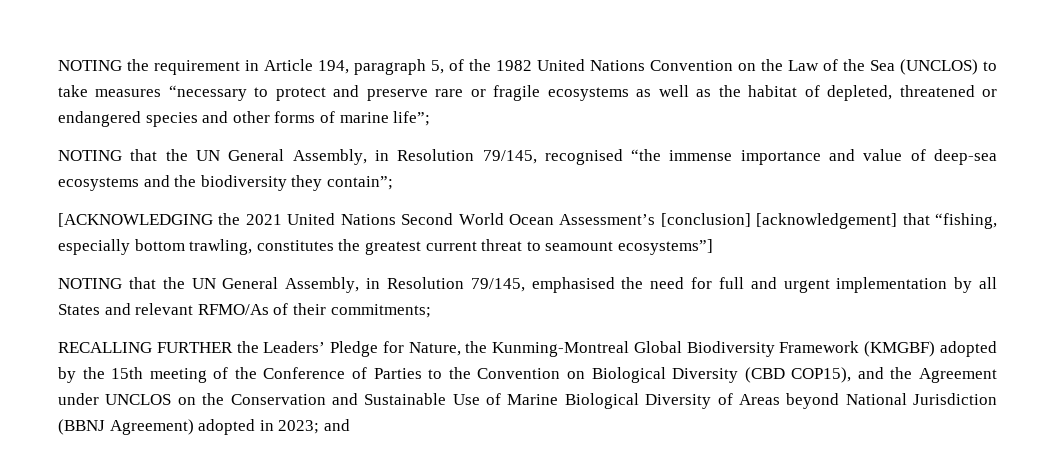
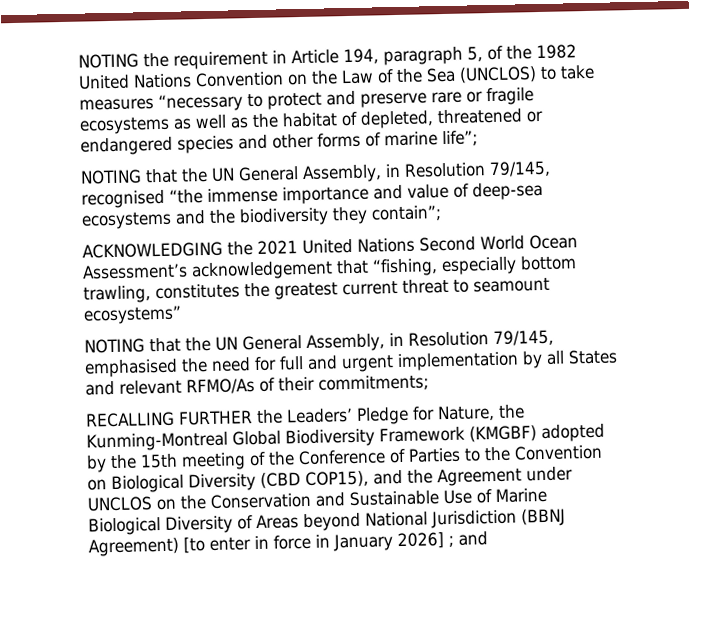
- [ACKNOWLEDGING the 2021 United Nations Second World Ocean Assessment’s [conclusion] [acknowledgement] that “fishing, especially bottom trawling, constitutes the greatest current threat to seamount ecosystems”]
+ ACKNOWLEDGING the 2021 United Nations Second World Ocean Assessment’s acknowledgement that “fishing, especially bottom trawling, constitutes the greatest current threat to seamount ecosystems”
- RECALLING FURTHER the Leaders’ Pledge for Nature, the Kunming-Montreal Global Biodiversity Framework (KMGBF) adopted by the 15th meeting of the Conference of Parties to the Convention on Biological Diversity (CBD COP15), and the Agreement under UNCLOS on the Conservation and Sustainable Use of Marine Biological Diversity of Areas beyond National Jurisdiction (BBNJ Agreement) adopted in 2023; and
+ RECALLING FURTHER the Leaders’ Pledge for Nature, the Kunming-Montreal Global Biodiversity Framework (KMGBF) adopted by the 15th meeting of the Conference of Parties to the Convention on Biological Diversity (CBD COP15), and the Agreement under UNCLOS on the Conservation and Sustainable Use of Marine Biological Diversity of Areas beyond National Jurisdiction (BBNJ Agreement) [to enter in force in January 2026] ; and

